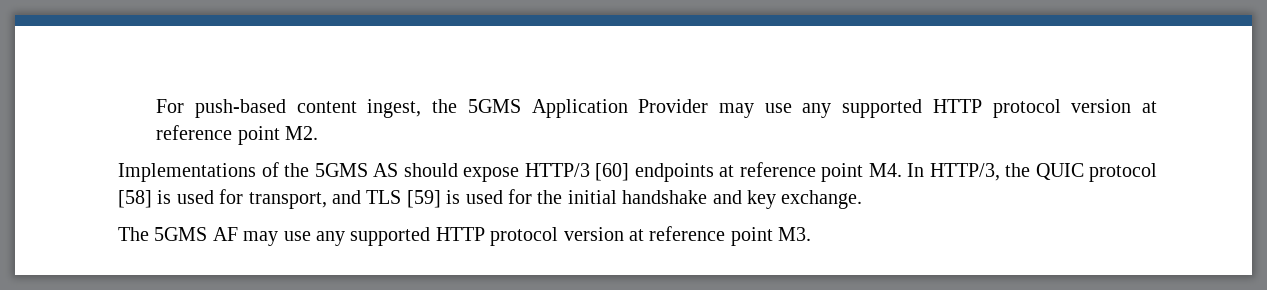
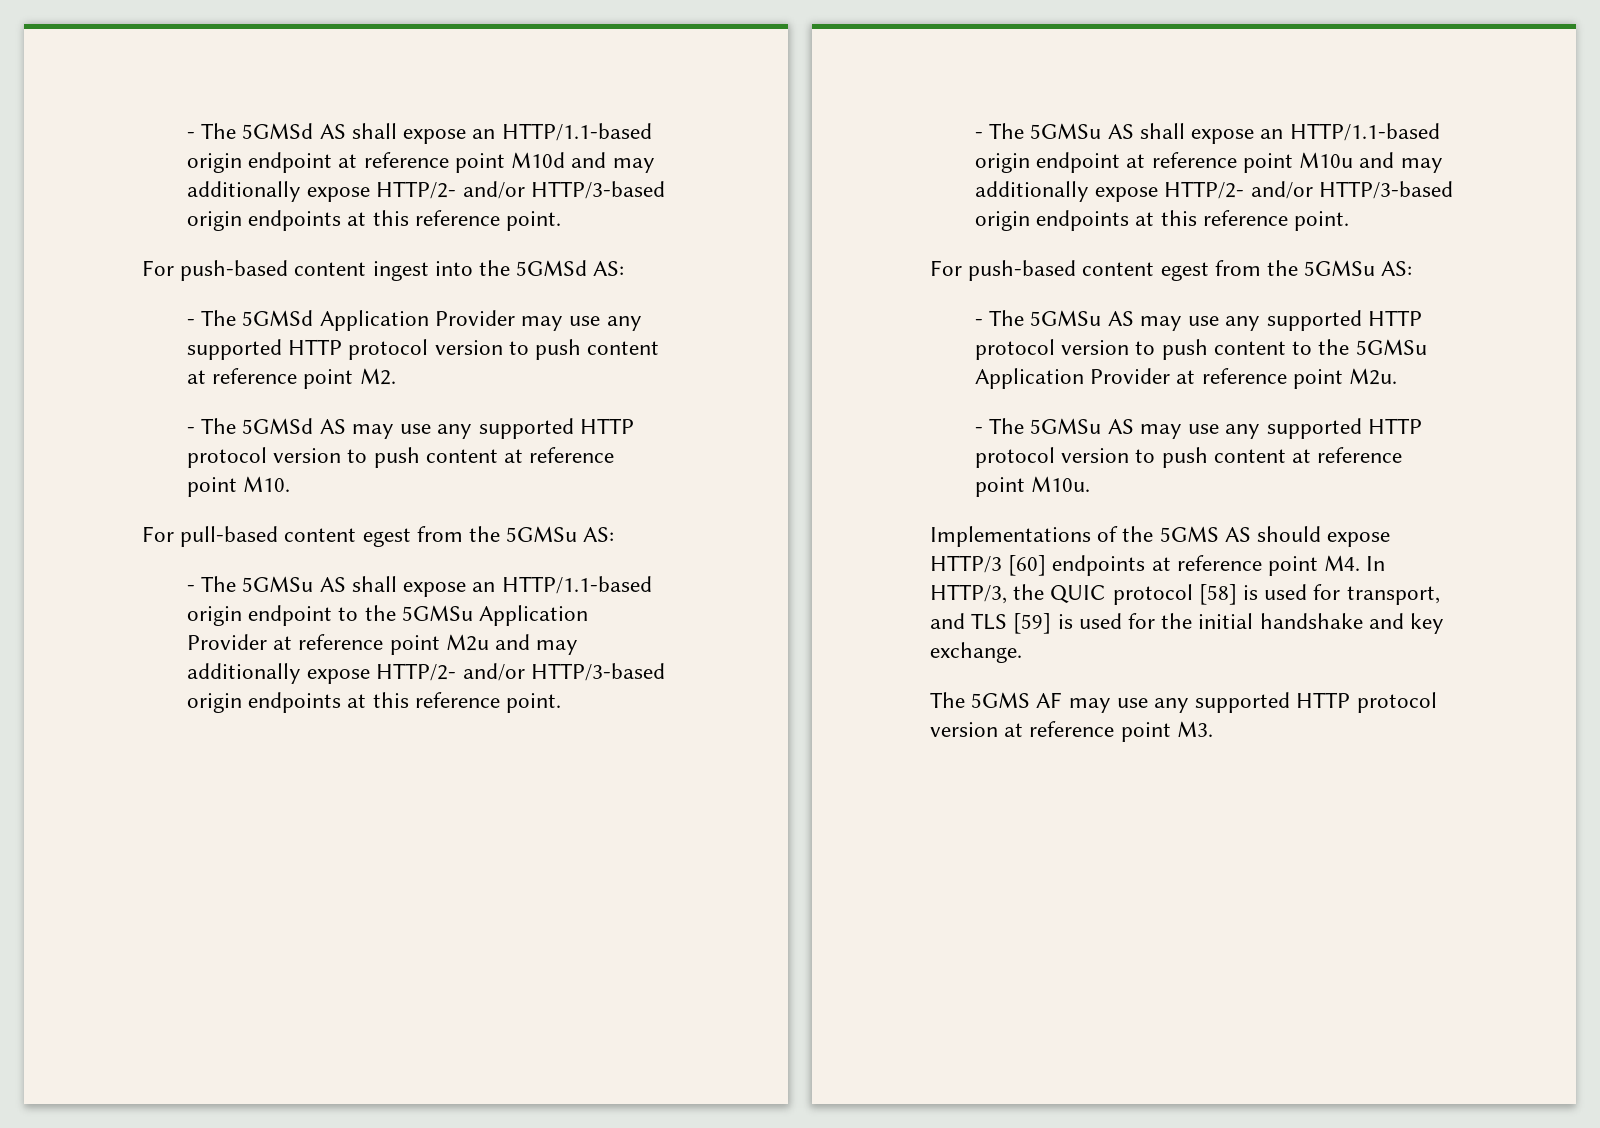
- For push-based content ingest, the 5GMS Application Provider may use any supported HTTP protocol version at reference point M2.
+ - The 5GMSd AS shall expose an HTTP/1.1-based origin endpoint at reference point M10d and may additionally expose HTTP/2- and/or HTTP/3-based origin endpoints at this reference point.
+ For push-based content ingest into the 5GMSd AS:
+ - The 5GMSd Application Provider may use any supported HTTP protocol version to push content at reference point M2.
+ - The 5GMSd AS may use any supported HTTP protocol version to push content at reference point M10.
+ For pull-based content egest from the 5GMSu AS:
+ - The 5GMSu AS shall expose an HTTP/1.1-based origin endpoint to the 5GMSu Application Provider at reference point M2u and may additionally expose HTTP/2- and/or HTTP/3-based origin endpoints at this reference point.
+ - The 5GMSu AS shall expose an HTTP/1.1-based origin endpoint at reference point M10u and may additionally expose HTTP/2- and/or HTTP/3-based origin endpoints at this reference point.
+ For push-based content egest from the 5GMSu AS:
+ - The 5GMSu AS may use any supported HTTP protocol version to push content to the 5GMSu Application Provider at reference point M2u.
+ - The 5GMSu AS may use any supported HTTP protocol version to push content at reference point M10u.

